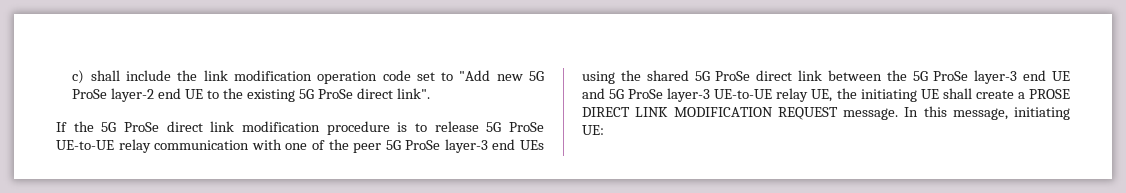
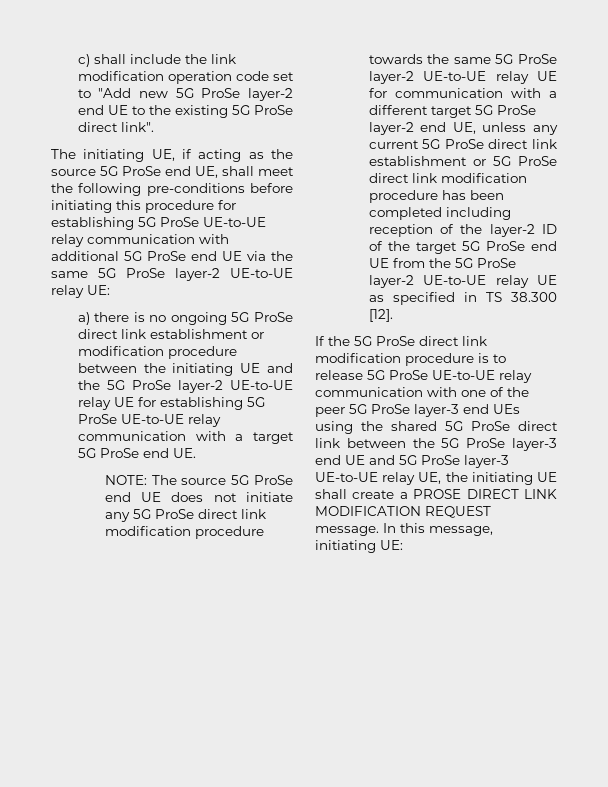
+ The initiating UE, if acting as the source 5G ProSe end UE, shall meet the following pre-conditions before initiating this procedure for establishing 5G ProSe UE-to-UE relay communication with additional 5G ProSe end UE via the same 5G ProSe layer-2 UE-to-UE relay UE:
+ a) there is no ongoing 5G ProSe direct link establishment or modification procedure between the initiating UE and the 5G ProSe layer-2 UE-to-UE relay UE for establishing 5G ProSe UE-to-UE relay communication with a target 5G ProSe end UE.
+ NOTE: The source 5G ProSe end UE does not initiate any 5G ProSe direct link modification procedure towards the same 5G ProSe layer-2 UE-to-UE relay UE for communication with a different target 5G ProSe layer-2 end UE, unless any current 5G ProSe direct link establishment or 5G ProSe direct link modification procedure has been completed including reception of the layer-2 ID of the target 5G ProSe end UE from the 5G ProSe layer-2 UE-to-UE relay UE as specified in TS 38.300 [12].

